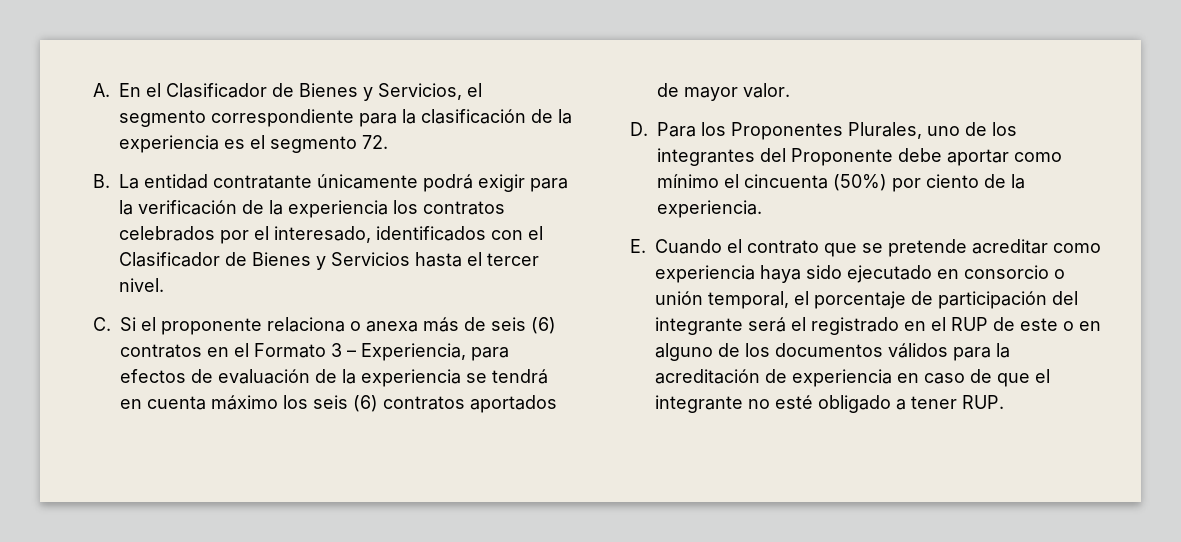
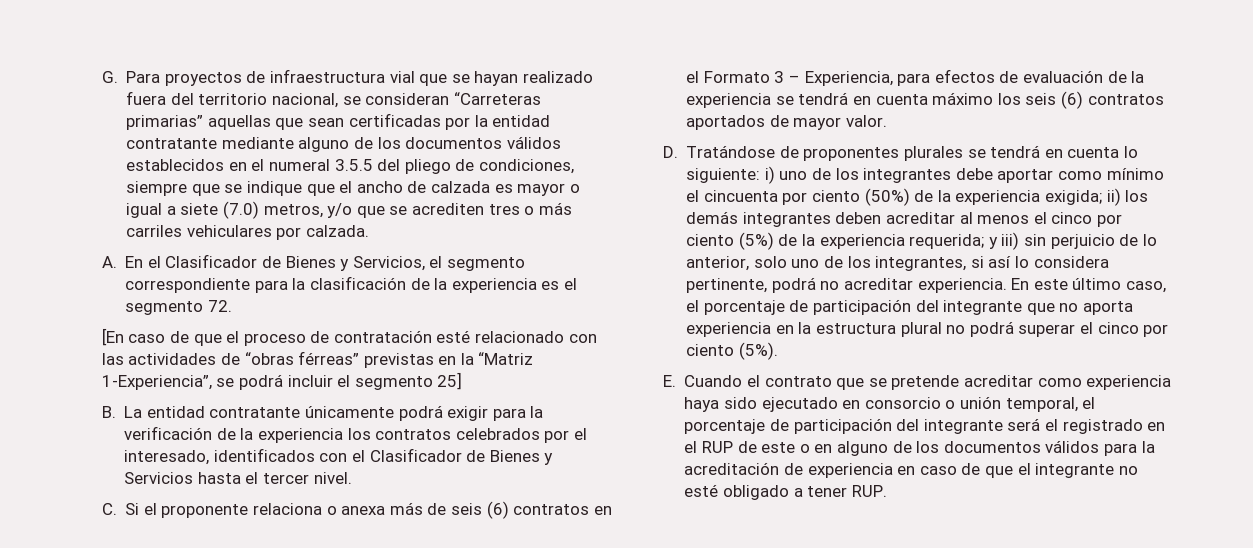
+ G. Para proyectos de infraestructura vial que se hayan realizado fuera del territorio nacional, se consideran “Carreteras primarias” aquellas que sean certificadas por la entidad contratante mediante alguno de los documentos válidos establecidos en el numeral 3.5.5 del pliego de condiciones, siempre que se indique que el ancho de calzada es mayor o igual a siete (7.0) metros, y/o que se acrediten tres o más carriles vehiculares por calzada.
+ [En caso de que el proceso de contratación esté relacionado con las actividades de “obras férreas” previstas en la “Matriz 1-Experiencia”, se podrá incluir el segmento 25]
- D. Para los Proponentes Plurales, uno de los integrantes del Proponente debe aportar como mínimo el cincuenta (50%) por ciento de la experiencia.
+ D. Tratándose de proponentes plurales se tendrá en cuenta lo siguiente: i) uno de los integrantes debe aportar como mínimo el cincuenta por ciento (50%) de la experiencia exigida; ii) los demás integrantes deben acreditar al menos el cinco por ciento (5%) de la experiencia requerida; y iii) sin perjuicio de lo anterior, solo uno de los integrantes, si así lo considera pertinente, podrá no acreditar experiencia. En este último caso, el porcentaje de participación del integrante que no aporta experiencia en la estructura plural no podrá superar el cinco por ciento (5%).

